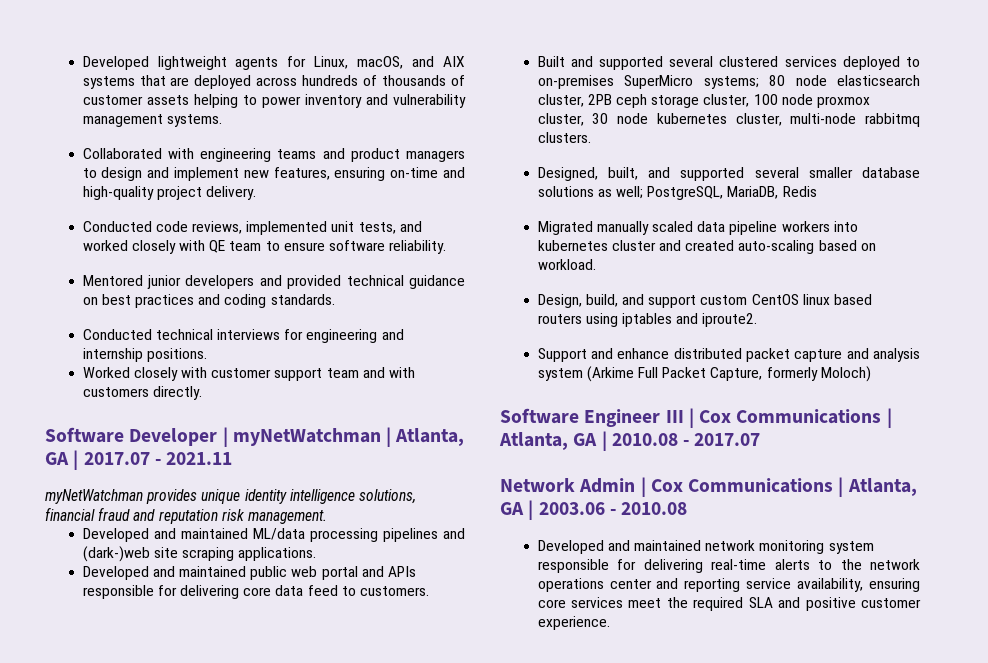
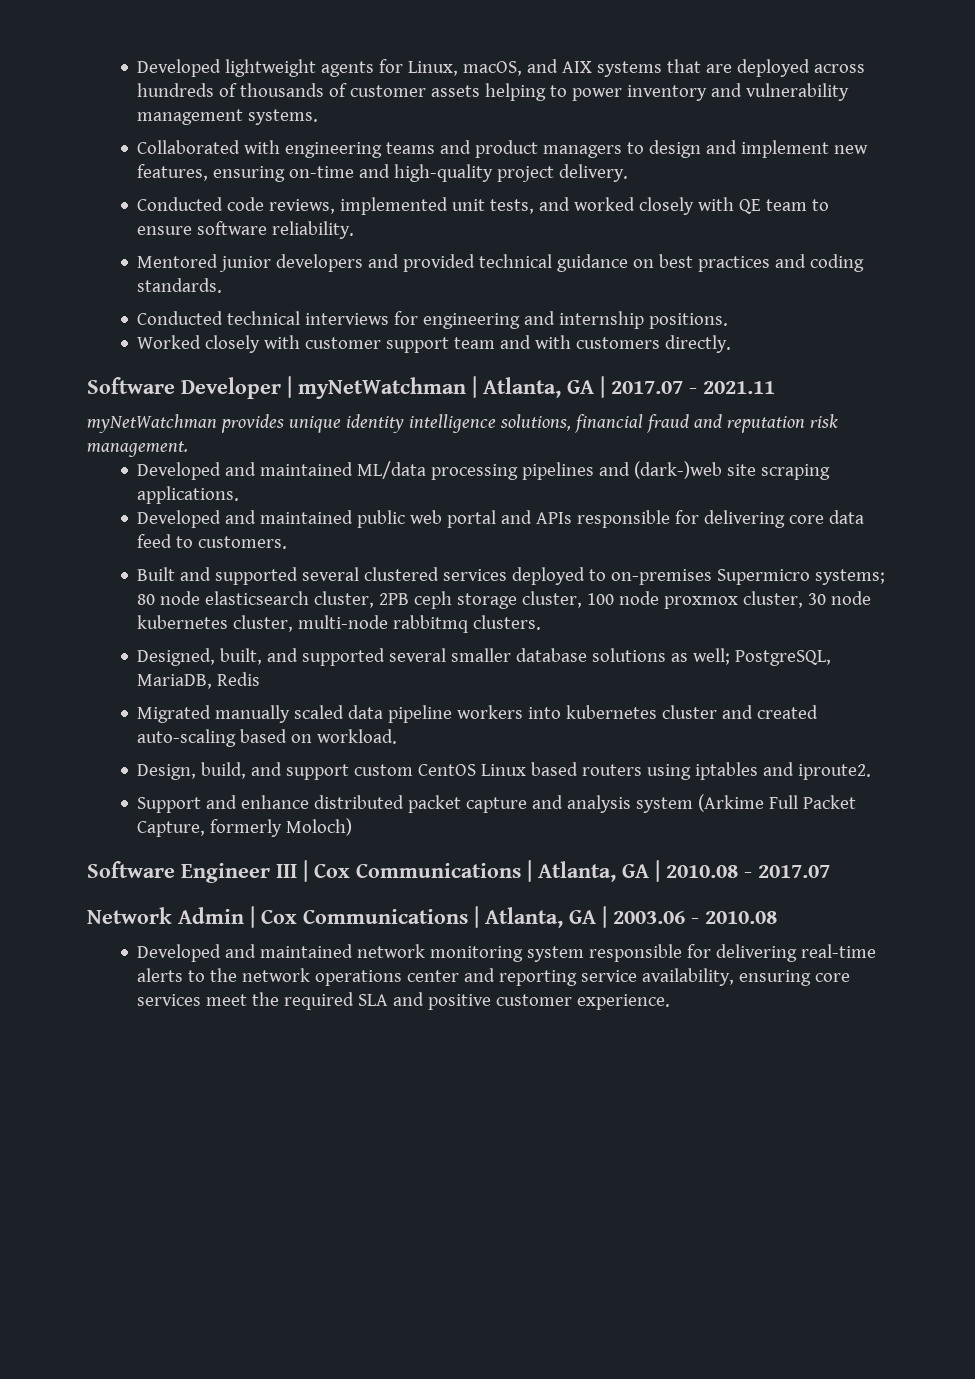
- Built and supported several clustered services deployed to on-premises SuperMicro systems; 80 node elasticsearch cluster, 2PB ceph storage cluster, 100 node proxmox cluster, 30 node kubernetes cluster, multi-node rabbitmq clusters.
+ Built and supported several clustered services deployed to on-premises Supermicro systems; 80 node elasticsearch cluster, 2PB ceph storage cluster, 100 node proxmox cluster, 30 node kubernetes cluster, multi-node rabbitmq clusters.
- Design, build, and support custom CentOS linux based routers using iptables and iproute2.
+ Design, build, and support custom CentOS Linux based routers using iptables and iproute2.

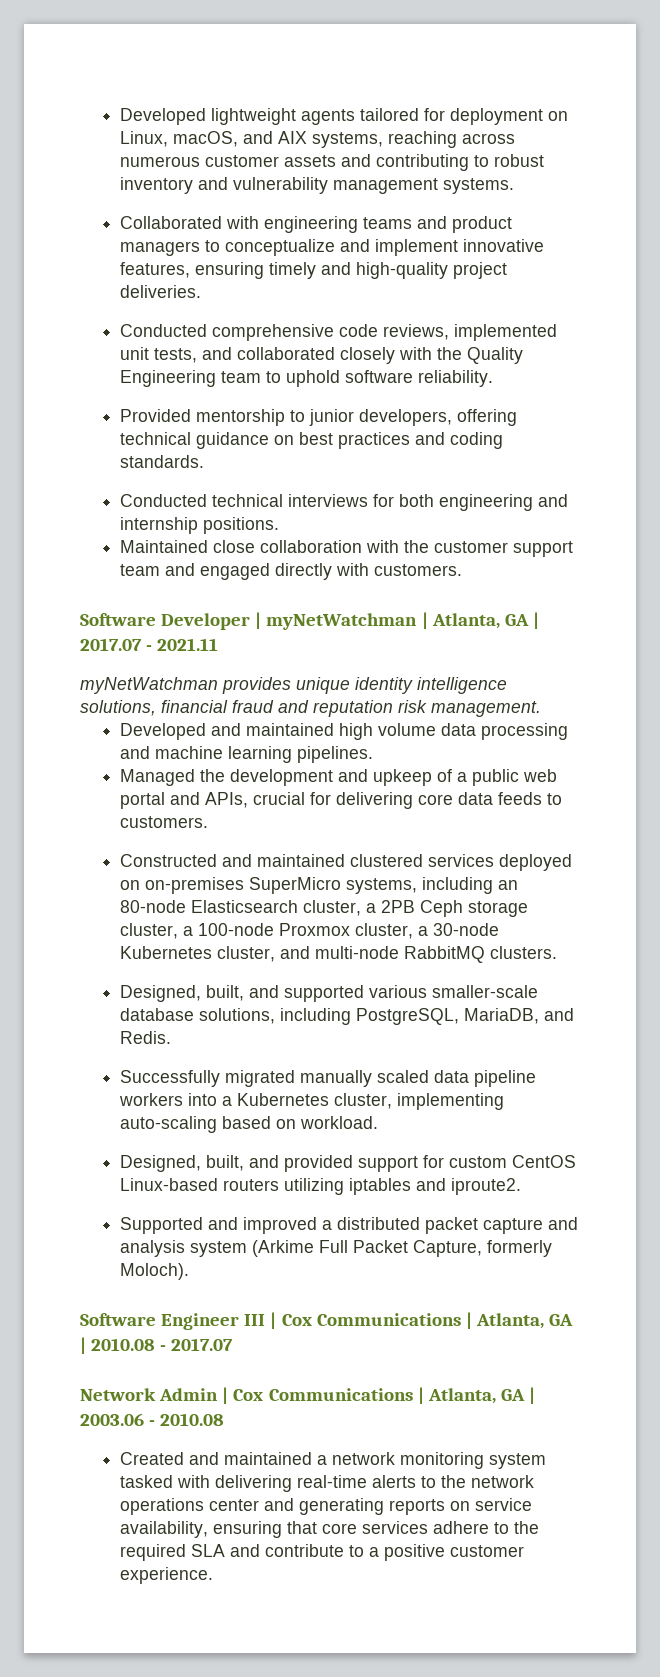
- Developed lightweight agents for Linux, macOS, and AIX systems that are deployed across hundreds of thousands of customer assets helping to power inventory and vulnerability management systems.
+ Developed lightweight agents tailored for deployment on Linux, macOS, and AIX systems, reaching across numerous customer assets and contributing to robust inventory and vulnerability management systems.
- Collaborated with engineering teams and product managers to design and implement new features, ensuring on-time and high-quality project delivery.
- Conducted code reviews, implemented unit tests, and worked closely with QE team to ensure software reliability.
+ Collaborated with engineering teams and product managers to conceptualize and implement innovative features, ensuring timely and high-quality project deliveries.
+ Conducted comprehensive code reviews, implemented unit tests, and collaborated closely with the Quality Engineering team to uphold software reliability.
- Mentored junior developers and provided technical guidance on best practices and coding standards.
+ Provided mentorship to junior developers, offering technical guidance on best practices and coding standards.
- Conducted technical interviews for engineering and internship positions.
+ Conducted technical interviews for both engineering and internship positions.
- Worked closely with customer support team and with customers directly.
+ Maintained close collaboration with the customer support team and engaged directly with customers.
- Developed and maintained ML/data processing pipelines and (dark-)web site scraping applications.
- Developed and maintained public web portal and APIs responsible for delivering core data feed to customers.
+ Developed and maintained high volume data processing and machine learning pipelines.
+ Managed the development and upkeep of a public web portal and APIs, crucial for delivering core data feeds to customers.
- Built and supported several clustered services deployed to on-premises Supermicro systems; 80 node elasticsearch cluster, 2PB ceph storage cluster, 100 node proxmox cluster, 30 node kubernetes cluster, multi-node rabbitmq clusters.
+ Constructed and maintained clustered services deployed on on-premises SuperMicro systems, including an 80-node Elasticsearch cluster, a 2PB Ceph storage cluster, a 100-node Proxmox cluster, a 30-node Kubernetes cluster, and multi-node RabbitMQ clusters.
- Designed, built, and supported several smaller database solutions as well; PostgreSQL, MariaDB, Redis
- Migrated manually scaled data pipeline workers into kubernetes cluster and created auto-scaling based on workload.
+ Designed, built, and supported various smaller-scale database solutions, including PostgreSQL, MariaDB, and Redis.
+ Successfully migrated manually scaled data pipeline workers into a Kubernetes cluster, implementing auto-scaling based on workload.
- Design, build, and support custom CentOS Linux based routers using iptables and iproute2.
+ Designed, built, and provided support for custom CentOS Linux-based routers utilizing iptables and iproute2.
- Support and enhance distributed packet capture and analysis system (Arkime Full Packet Capture, formerly Moloch)
+ Supported and improved a distributed packet capture and analysis system (Arkime Full Packet Capture, formerly Moloch).
- Developed and maintained network monitoring system responsible for delivering real-time alerts to the network operations center and reporting service availability, ensuring core services meet the required SLA and positive customer experience.
+ Created and maintained a network monitoring system tasked with delivering real-time alerts to the network operations center and generating reports on service availability, ensuring that core services adhere to the required SLA and contribute to a positive customer experience.

